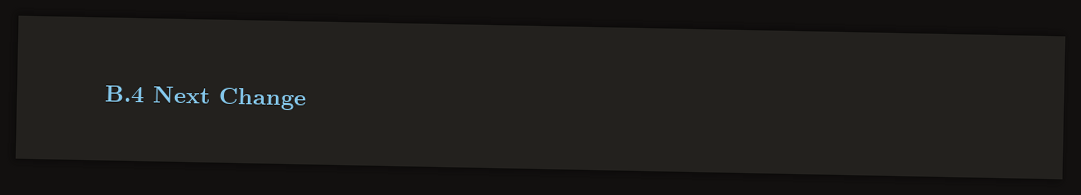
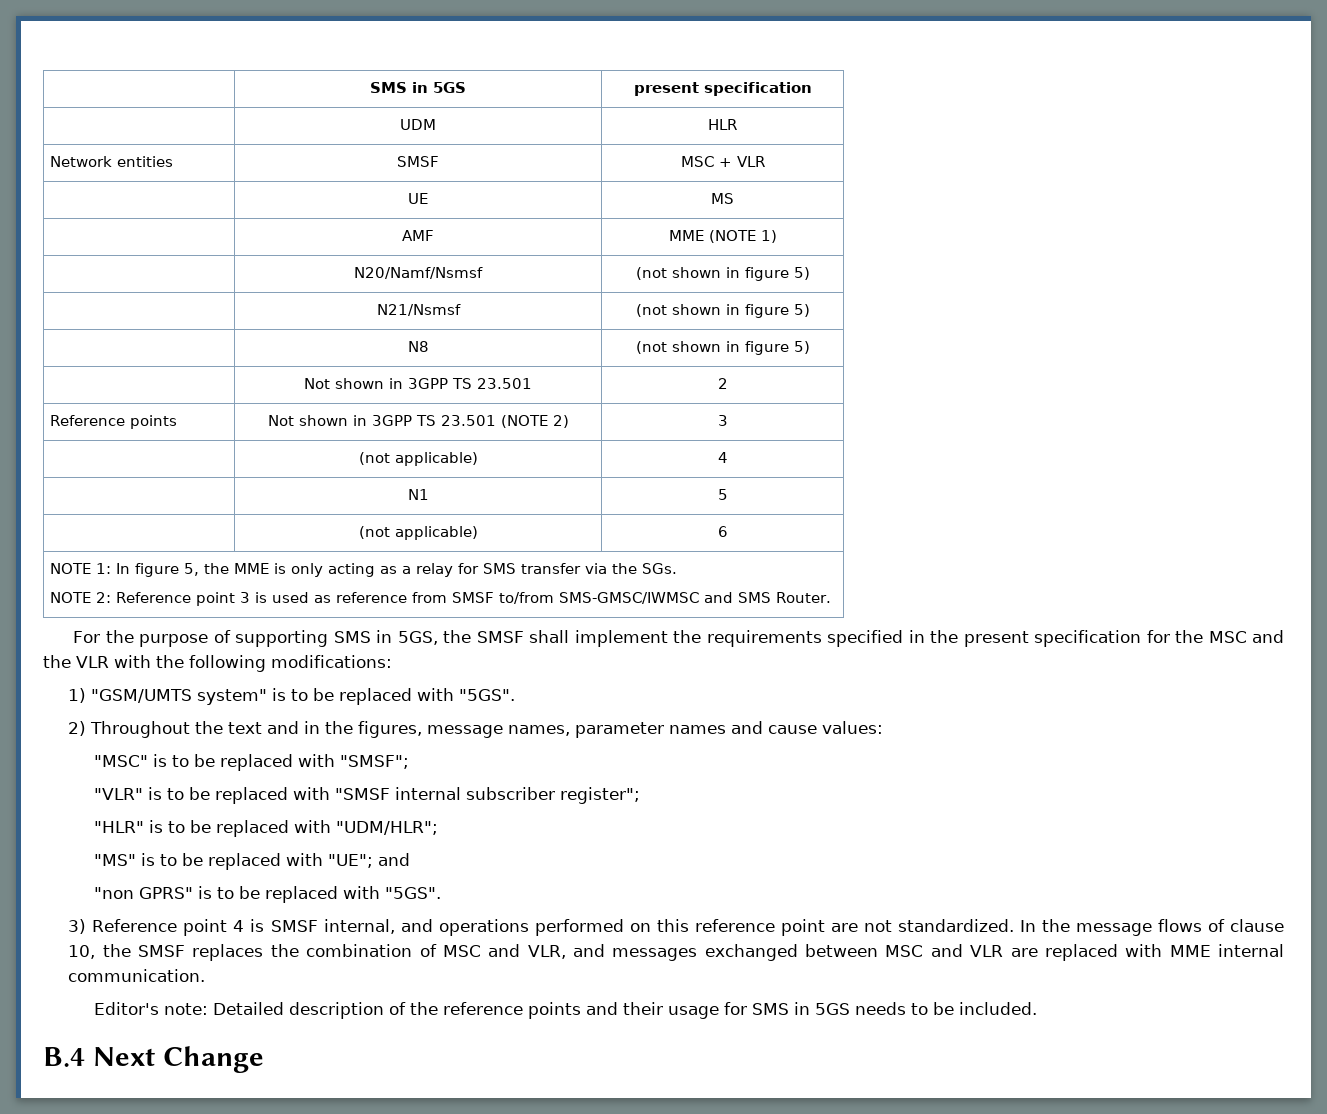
+ | SMS in 5GS | present specification
+ | UDM | HLR
+ Network entities | SMSF | MSC + VLR
+ | UE | MS
+ | AMF | MME (NOTE 1)
+ | N20/Namf/Nsmsf | (not shown in figure 5)
+ | N21/Nsmsf | (not shown in figure 5)
+ | N8 | (not shown in figure 5)
+ | Not shown in 3GPP TS 23.501 | 2
+ Reference points | Not shown in 3GPP TS 23.501 (NOTE 2) | 3
+ | (not applicable) | 4
+ | N1 | 5
+ | (not applicable) | 6
+ NOTE 1: In figure 5, the MME is only acting as a relay for SMS transfer via the SGs.
+ NOTE 2: Reference point 3 is used as reference from SMSF to/from SMS-GMSC/IWMSC and SMS Router.
+ For the purpose of supporting SMS in 5GS, the SMSF shall implement the requirements specified in the present specification for the MSC and the VLR with the following modifications:
+ 1) "GSM/UMTS system" is to be replaced with "5GS".
+ 2) Throughout the text and in the figures, message names, parameter names and cause values:
+ "MSC" is to be replaced with "SMSF";
+ "VLR" is to be replaced with "SMSF internal subscriber register";
+ "HLR" is to be replaced with "UDM/HLR";
+ "MS" is to be replaced with "UE"; and
+ "non GPRS" is to be replaced with "5GS".
+ 3) Reference point 4 is SMSF internal, and operations performed on this reference point are not standardized. In the message flows of clause 10, the SMSF replaces the combination of MSC and VLR, and messages exchanged between MSC and VLR are replaced with MME internal communication.
+ Editor's note: Detailed description of the reference points and their usage for SMS in 5GS needs to be included.

